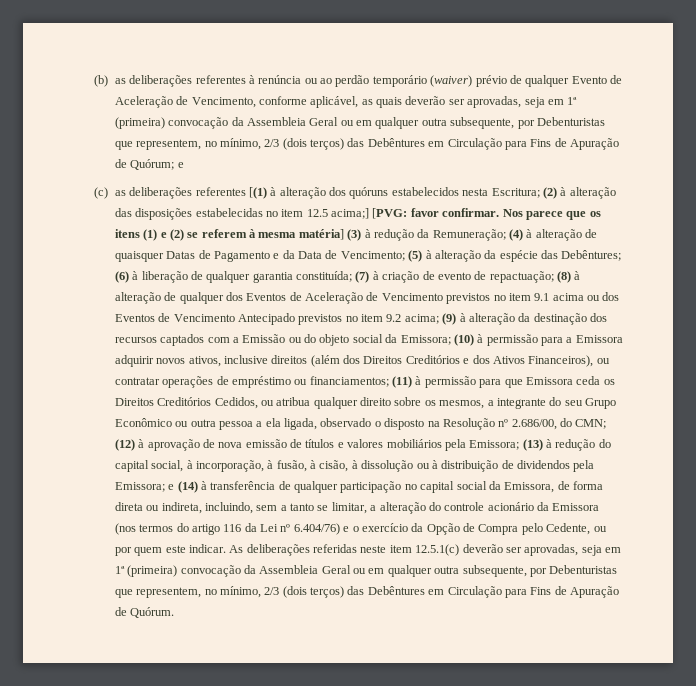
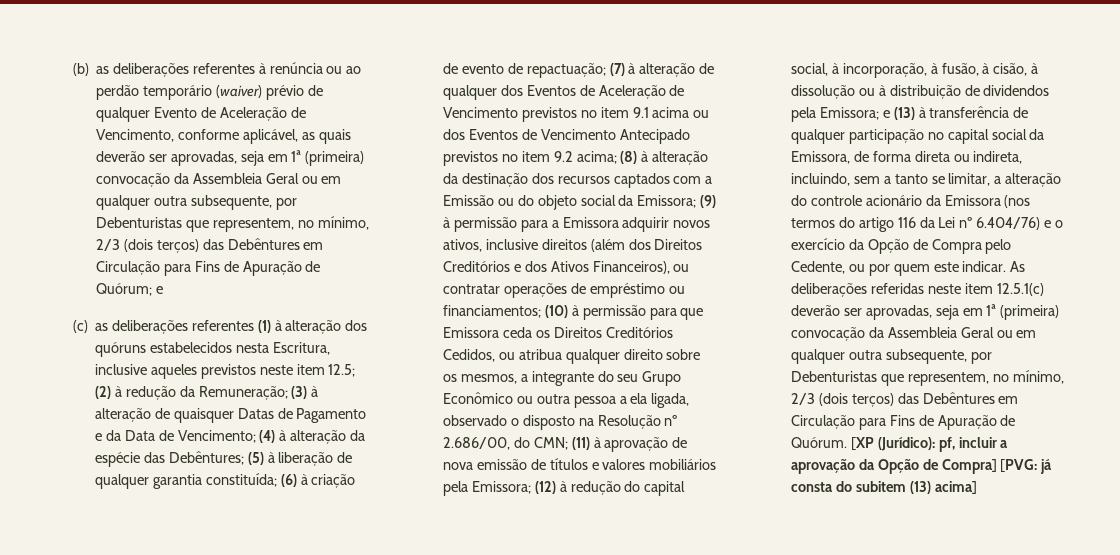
- (c) as deliberações referentes [(1) à alteração dos quóruns estabelecidos nesta Escritura; (2) à alteração das disposições estabelecidas no item 12.5 acima;] [PVG: favor confirmar. Nos parece que os itens (1) e (2) se referem à mesma matéria] (3) à redução da Remuneração;
+ (c) as deliberações referentes (1) à alteração dos quóruns estabelecidos nesta Escritura, inclusive aqueles previstos neste item 12.5; (2) à redução da Remuneração;
- (4) à alteração de quaisquer Datas de Pagamento e da Data de Vencimento;
+ (3) à alteração de quaisquer Datas de Pagamento e da Data de Vencimento;
- (5) à alteração da espécie das Debêntures;
+ (4) à alteração da espécie das Debêntures;
- (6) à liberação de qualquer garantia constituída;
+ (5) à liberação de qualquer garantia constituída;
- (7) à criação de evento de repactuação;
+ (6) à criação de evento de repactuação;
- (8) à alteração de qualquer dos Eventos de Aceleração de Vencimento previstos no item 9.1 acima ou dos Eventos de Vencimento Antecipado previstos no item 9.2 acima;
+ (7) à alteração de qualquer dos Eventos de Aceleração de Vencimento previstos no item 9.1 acima ou dos Eventos de Vencimento Antecipado previstos no item 9.2 acima;
- (9) à alteração da destinação dos recursos captados com a Emissão ou do objeto social da Emissora;
+ (8) à alteração da destinação dos recursos captados com a Emissão ou do objeto social da Emissora;
- (10) à permissão para a Emissora adquirir novos ativos, inclusive direitos (além dos Direitos Creditórios e dos Ativos Financeiros), ou contratar operações de empréstimo ou financiamentos;
+ (9) à permissão para a Emissora adquirir novos ativos, inclusive direitos (além dos Direitos Creditórios e dos Ativos Financeiros), ou contratar operações de empréstimo ou financiamentos;
- (11) à permissão para que Emissora ceda os Direitos Creditórios Cedidos, ou atribua qualquer direito sobre os mesmos, a integrante do seu Grupo Econômico ou outra pessoa a ela ligada, observado o disposto na Resolução nº 2.686/00, do CMN;
+ (10) à permissão para que Emissora ceda os Direitos Creditórios Cedidos, ou atribua qualquer direito sobre os mesmos, a integrante do seu Grupo Econômico ou outra pessoa a ela ligada, observado o disposto na Resolução nº 2.686/00, do CMN;
- (12) à aprovação de nova emissão de títulos e valores mobiliários pela Emissora;
+ (11) à aprovação de nova emissão de títulos e valores mobiliários pela Emissora;
- (13) à redução do capital social, à incorporação, à fusão, à cisão, à dissolução ou à distribuição de dividendos pela Emissora;
+ (12) à redução do capital social, à incorporação, à fusão, à cisão, à dissolução ou à distribuição de dividendos pela Emissora;
- e (14) à transferência de qualquer participação no capital social da Emissora, de forma direta ou indireta, incluindo, sem a tanto se limitar, a alteração do controle acionário da Emissora (nos termos do artigo 116 da Lei nº 6.404/76) e o exercício da Opção de Compra pelo Cedente, ou por quem este indicar.
+ e (13) à transferência de qualquer participação no capital social da Emissora, de forma direta ou indireta, incluindo, sem a tanto se limitar, a alteração do controle acionário da Emissora (nos termos do artigo 116 da Lei nº 6.404/76) e o exercício da Opção de Compra pelo Cedente, ou por quem este indicar.
+ [XP (Jurídico): pf, incluir a aprovação da Opção de Compra] [PVG: já consta do subitem (13) acima]

